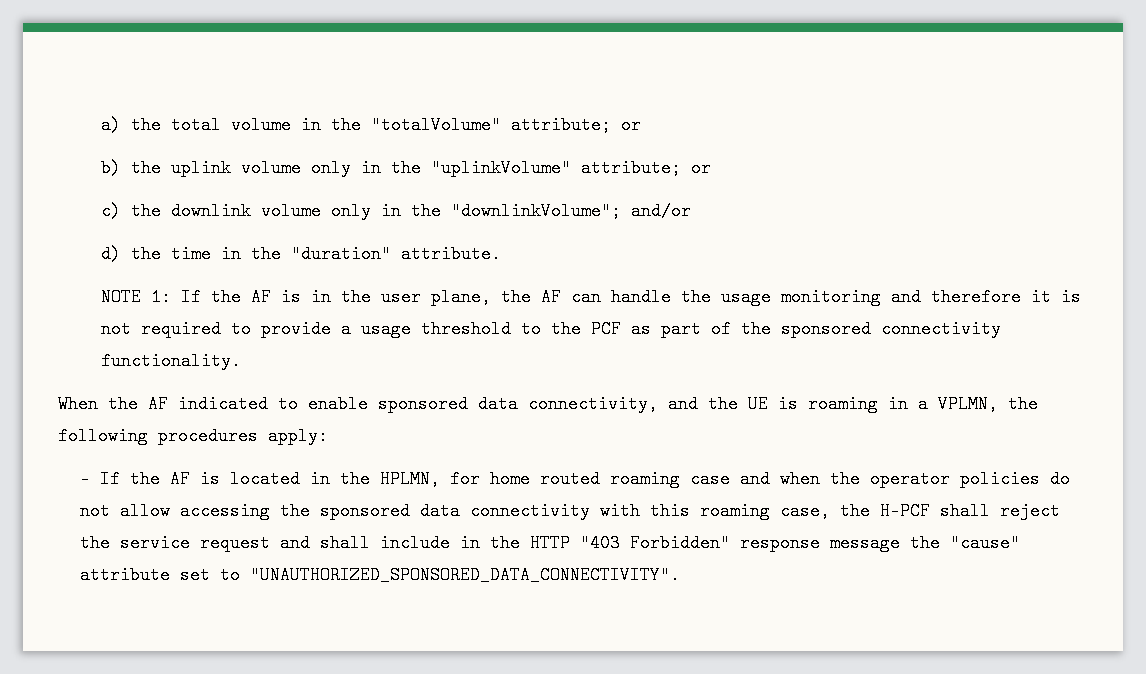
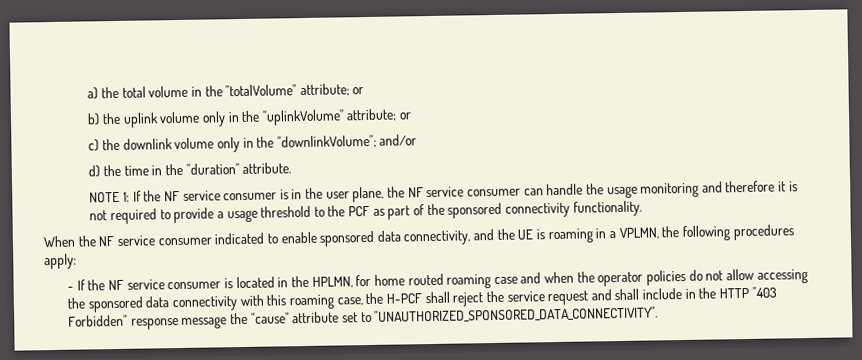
- NOTE 1: If the AF is in the user plane, the AF can handle the usage monitoring and therefore it is not required to provide a usage threshold to the PCF as part of the sponsored connectivity functionality.
+ NOTE 1: If the NF service consumer is in the user plane, the NF service consumer can handle the usage monitoring and therefore it is not required to provide a usage threshold to the PCF as part of the sponsored connectivity functionality.
- When the AF indicated to enable sponsored data connectivity, and the UE is roaming in a VPLMN, the following procedures apply:
+ When the NF service consumer indicated to enable sponsored data connectivity, and the UE is roaming in a VPLMN, the following procedures apply:
- - If the AF is located in the HPLMN, for home routed roaming case and when the operator policies do not allow accessing the sponsored data connectivity with this roaming case, the H-PCF shall reject the service request and shall include in the HTTP "403 Forbidden" response message the "cause" attribute set to "UNAUTHORIZED_SPONSORED_DATA_CONNECTIVITY".
+ - If the NF service consumer is located in the HPLMN, for home routed roaming case and when the operator policies do not allow accessing the sponsored data connectivity with this roaming case, the H-PCF shall reject the service request and shall include in the HTTP "403 Forbidden" response message the "cause" attribute set to "UNAUTHORIZED_SPONSORED_DATA_CONNECTIVITY".

